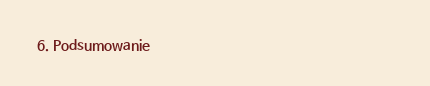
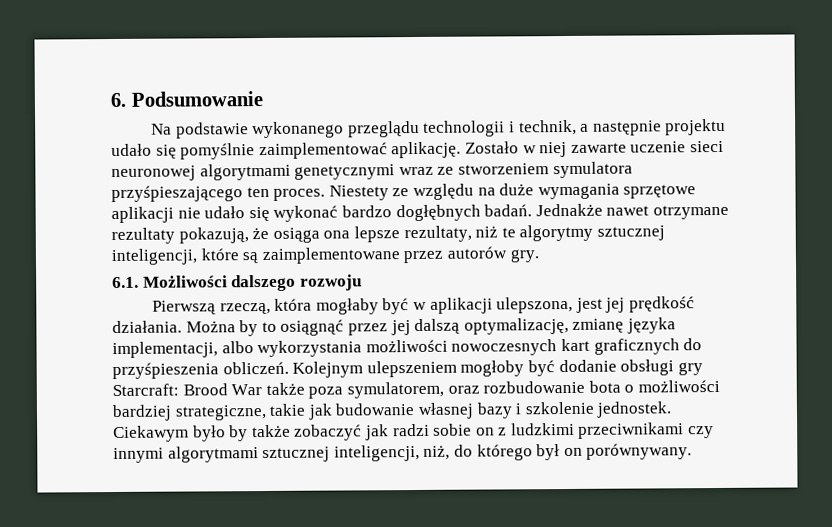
+ Na podstawie wykonanego przeglądu technologii i technik, a następnie projektu udało się pomyślnie zaimplementować aplikację. Zostało w niej zawarte uczenie sieci neuronowej algorytmami genetycznymi wraz ze stworzeniem symulatora przyśpieszającego ten proces. Niestety ze względu na duże wymagania sprzętowe aplikacji nie udało się wykonać bardzo dogłębnych badań. Jednakże nawet otrzymane rezultaty pokazują, że osiąga ona lepsze rezultaty, niż te algorytmy sztucznej inteligencji, które są zaimplementowane przez autorów gry.
+ 6.1. Możliwości dalszego rozwoju
+ Pierwszą rzeczą, która mogłaby być w aplikacji ulepszona, jest jej prędkość działania. Można by to osiągnąć przez jej dalszą optymalizację, zmianę języka implementacji, albo wykorzystania możliwości nowoczesnych kart graficznych do przyśpieszenia obliczeń. Kolejnym ulepszeniem mogłoby być dodanie obsługi gry Starcraft: Brood War także poza symulatorem, oraz rozbudowanie bota o możliwości bardziej strategiczne, takie jak budowanie własnej bazy i szkolenie jednostek. Ciekawym było by także zobaczyć jak radzi sobie on z ludzkimi przeciwnikami czy innymi algorytmami sztucznej inteligencji, niż, do którego był on porównywany.

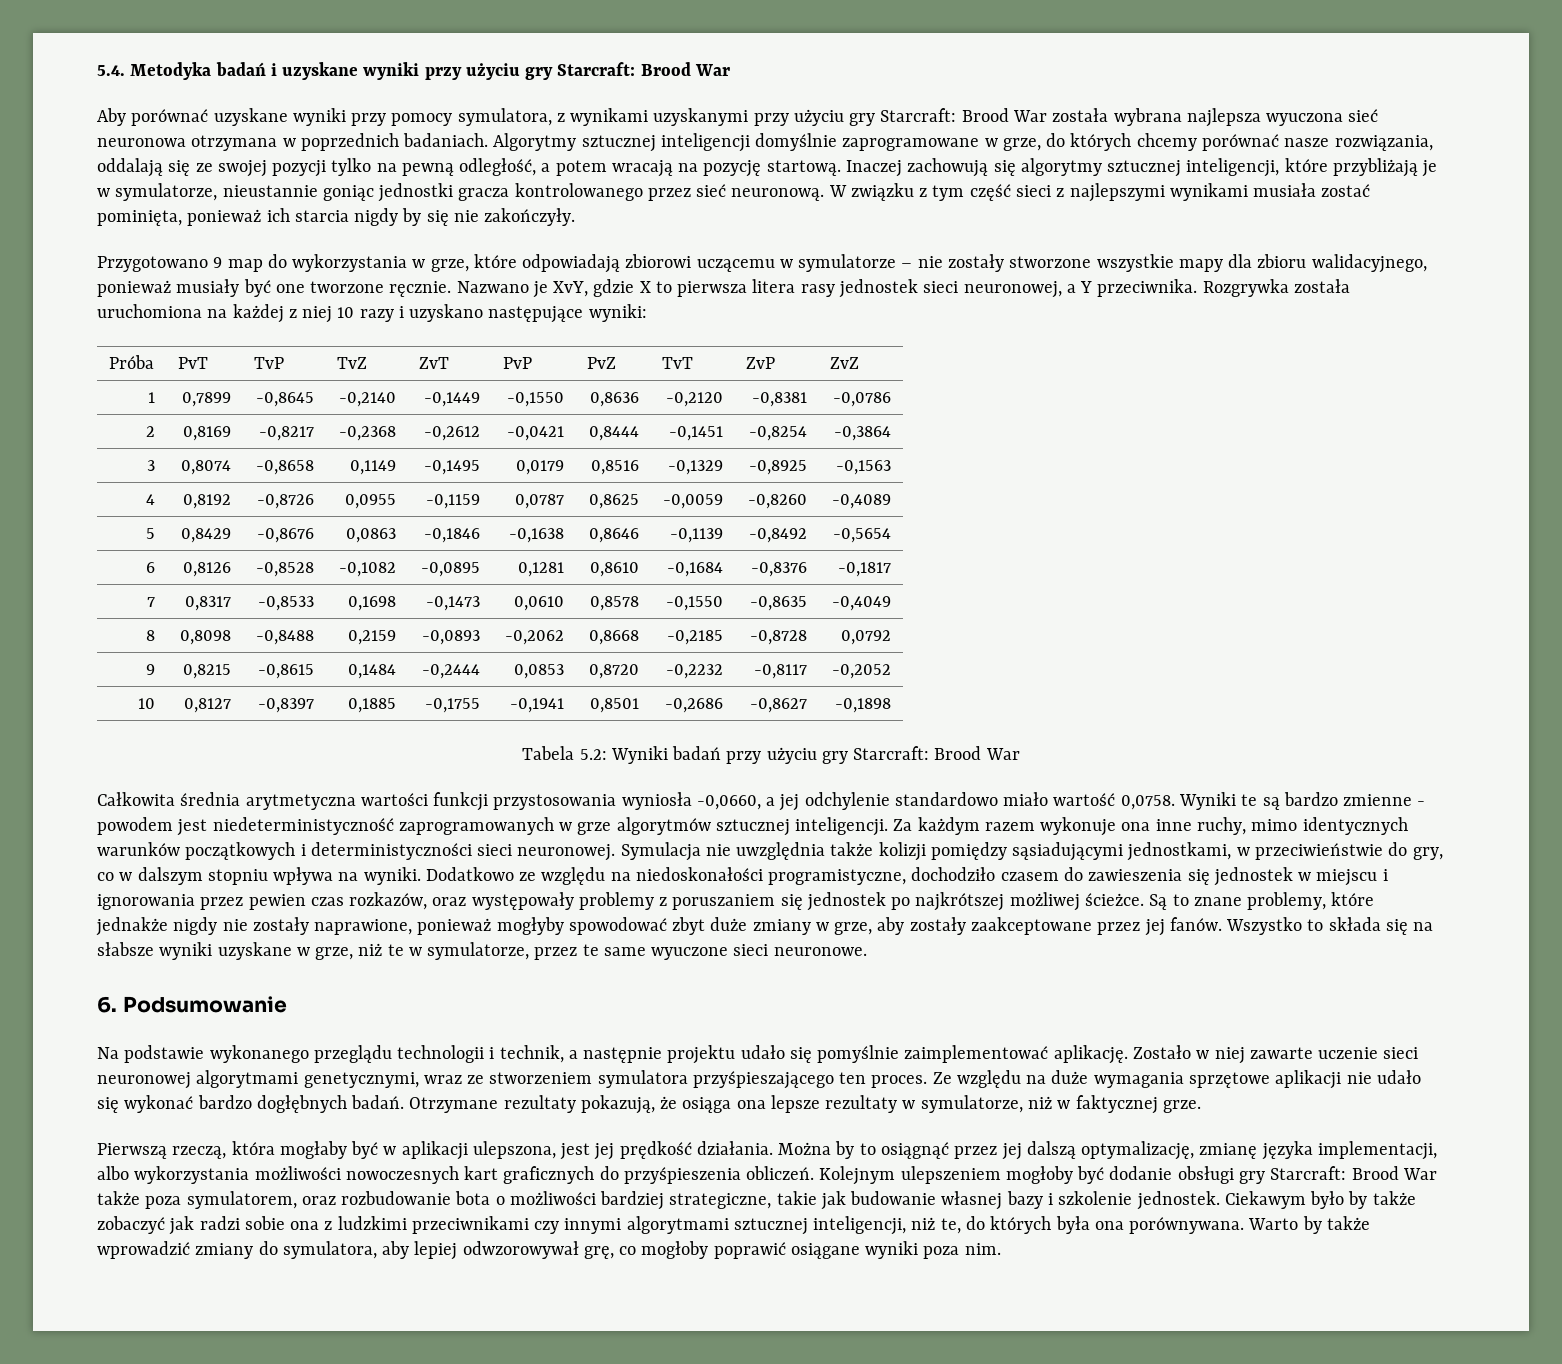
+ 5.4. Metodyka badań i uzyskane wyniki przy użyciu gry Starcraft: Brood War
+ Aby porównać uzyskane wyniki przy pomocy symulatora, z wynikami uzyskanymi przy użyciu gry Starcraft: Brood War została wybrana najlepsza wyuczona sieć neuronowa otrzymana w poprzednich badaniach. Algorytmy sztucznej inteligencji domyślnie zaprogramowane w grze, do których chcemy porównać nasze rozwiązania, oddalają się ze swojej pozycji tylko na pewną odległość, a potem wracają na pozycję startową. Inaczej zachowują się algorytmy sztucznej inteligencji, które przybliżają je w symulatorze, nieustannie goniąc jednostki gracza kontrolowanego przez sieć neuronową. W związku z tym część sieci z najlepszymi wynikami musiała zostać pominięta, ponieważ ich starcia nigdy by się nie zakończyły.
+ Przygotowano 9 map do wykorzystania w grze, które odpowiadają zbiorowi uczącemu w symulatorze – nie zostały stworzone wszystkie mapy dla zbioru walidacyjnego, ponieważ musiały być one tworzone ręcznie. Nazwano je XvY, gdzie X to pierwsza litera rasy jednostek sieci neuronowej, a Y przeciwnika. Rozgrywka została uruchomiona na każdej z niej 10 razy i uzyskano następujące wyniki:
+ Próba | PvT | TvP | TvZ | ZvT | PvP | PvZ | TvT | ZvP | ZvZ
+ 1 | 0,7899 | -0,8645 | -0,2140 | -0,1449 | -0,1550 | 0,8636 | -0,2120 | -0,8381 | -0,0786
+ 2 | 0,8169 | -0,8217 | -0,2368 | -0,2612 | -0,0421 | 0,8444 | -0,1451 | -0,8254 | -0,3864
+ 3 | 0,8074 | -0,8658 | 0,1149 | -0,1495 | 0,0179 | 0,8516 | -0,1329 | -0,8925 | -0,1563
+ 4 | 0,8192 | -0,8726 | 0,0955 | -0,1159 | 0,0787 | 0,8625 | -0,0059 | -0,8260 | -0,4089
+ 5 | 0,8429 | -0,8676 | 0,0863 | -0,1846 | -0,1638 | 0,8646 | -0,1139 | -0,8492 | -0,5654
+ 6 | 0,8126 | -0,8528 | -0,1082 | -0,0895 | 0,1281 | 0,8610 | -0,1684 | -0,8376 | -0,1817
+ 7 | 0,8317 | -0,8533 | 0,1698 | -0,1473 | 0,0610 | 0,8578 | -0,1550 | -0,8635 | -0,4049
+ 8 | 0,8098 | -0,8488 | 0,2159 | -0,0893 | -0,2062 | 0,8668 | -0,2185 | -0,8728 | 0,0792
+ 9 | 0,8215 | -0,8615 | 0,1484 | -0,2444 | 0,0853 | 0,8720 | -0,2232 | -0,8117 | -0,2052
+ 10 | 0,8127 | -0,8397 | 0,1885 | -0,1755 | -0,1941 | 0,8501 | -0,2686 | -0,8627 | -0,1898
+ Tabela 5.2: Wyniki badań przy użyciu gry Starcraft: Brood War
+ Całkowita średnia arytmetyczna wartości funkcji przystosowania wyniosła -0,0660, a jej odchylenie standardowo miało wartość 0,0758. Wyniki te są bardzo zmienne - powodem jest niedeterministyczność zaprogramowanych w grze algorytmów sztucznej inteligencji. Za każdym razem wykonuje ona inne ruchy, mimo identycznych warunków początkowych i deterministyczności sieci neuronowej. Symulacja nie uwzględnia także kolizji pomiędzy sąsiadującymi jednostkami, w przeciwieństwie do gry, co w dalszym stopniu wpływa na wyniki. Dodatkowo ze względu na niedoskonałości programistyczne, dochodziło czasem do zawieszenia się jednostek w miejscu i ignorowania przez pewien czas rozkazów, oraz występowały problemy z poruszaniem się jednostek po najkrótszej możliwej ścieżce. Są to znane problemy, które jednakże nigdy nie zostały naprawione, ponieważ mogłyby spowodować zbyt duże zmiany w grze, aby zostały zaakceptowane przez jej fanów. Wszystko to składa się na słabsze wyniki uzyskane w grze, niż te w symulatorze, przez te same wyuczone sieci neuronowe.
- Zostało w niej zawarte uczenie sieci neuronowej algorytmami genetycznymi wraz ze stworzeniem symulatora przyśpieszającego ten proces.
+ Zostało w niej zawarte uczenie sieci neuronowej algorytmami genetycznymi, wraz ze stworzeniem symulatora przyśpieszającego ten proces.
- Niestety ze względu na duże wymagania sprzętowe aplikacji nie udało się wykonać bardzo dogłębnych badań.
+ Ze względu na duże wymagania sprzętowe aplikacji nie udało się wykonać bardzo dogłębnych badań.
- Jednakże nawet otrzymane rezultaty pokazują, że osiąga ona lepsze rezultaty, niż te algorytmy sztucznej inteligencji, które są zaimplementowane przez autorów gry.
- 6.1. Możliwości dalszego rozwoju
+ Otrzymane rezultaty pokazują, że osiąga ona lepsze rezultaty w symulatorze, niż w faktycznej grze.
- Ciekawym było by także zobaczyć jak radzi sobie on z ludzkimi przeciwnikami czy innymi algorytmami sztucznej inteligencji, niż, do którego był on porównywany.
+ Ciekawym było by także zobaczyć jak radzi sobie ona z ludzkimi przeciwnikami czy innymi algorytmami sztucznej inteligencji, niż te, do których była ona porównywana. Warto by także wprowadzić zmiany do symulatora, aby lepiej odwzorowywał grę, co mogłoby poprawić osiągane wyniki poza nim.

